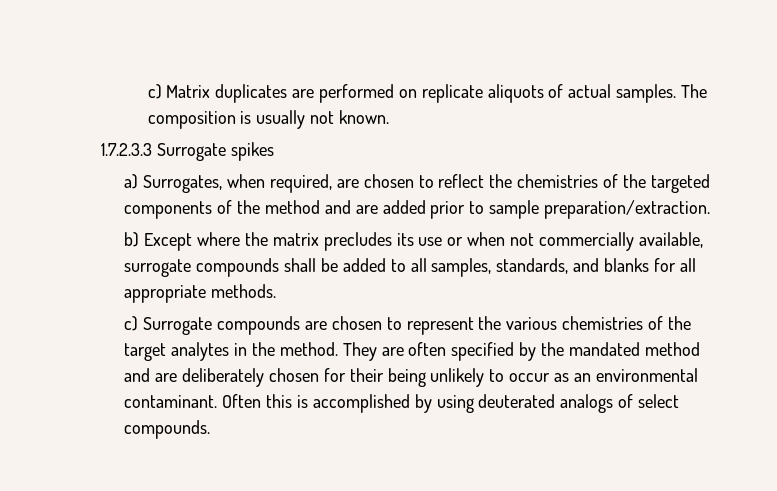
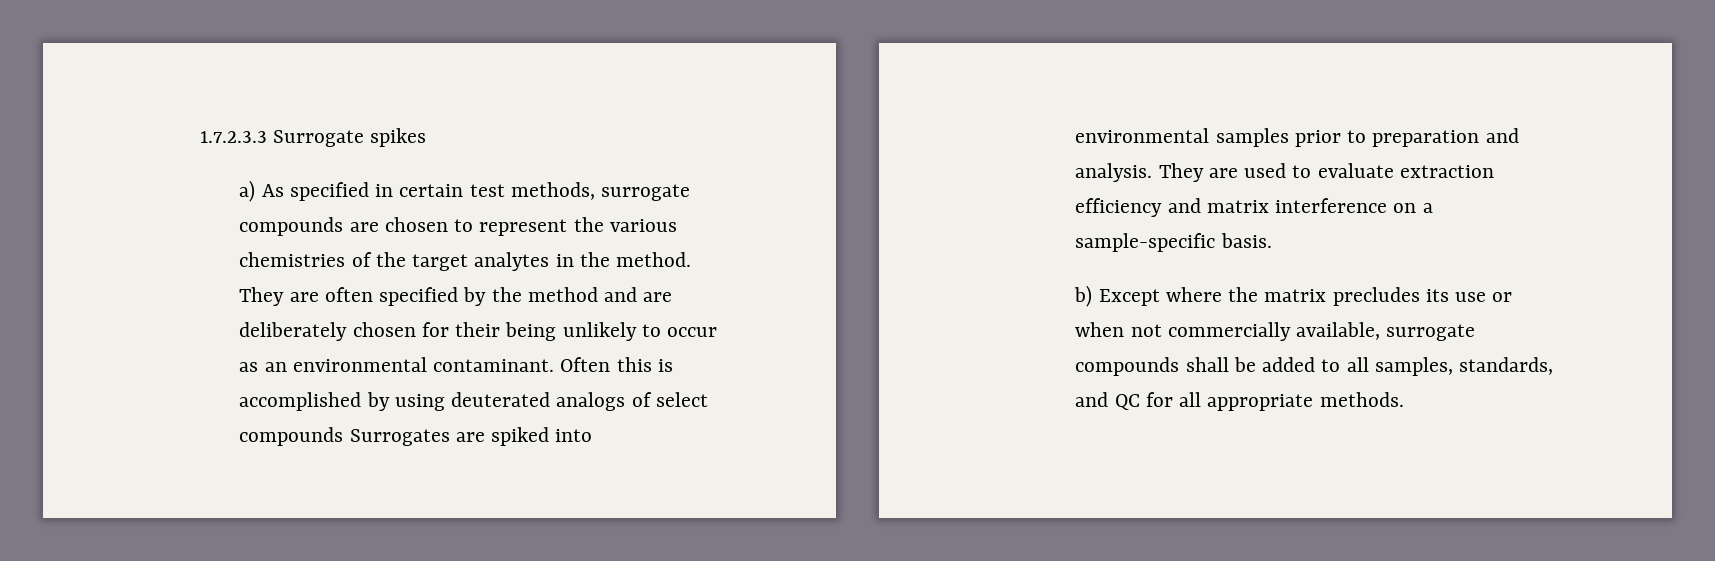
- c) Matrix duplicates are performed on replicate aliquots of actual samples. The composition is usually not known.
  1.7.2.3.3 Surrogate spikes
- a) Surrogates, when required, are chosen to reflect the chemistries of the targeted components of the method and are added prior to sample preparation/extraction.
- b) Except where the matrix precludes its use or when not commercially available, surrogate compounds shall be added to all samples, standards, and blanks for all appropriate methods.
- c) Surrogate compounds are chosen to represent the various chemistries of the target analytes in the method.
+ a) As specified in certain test methods, surrogate compounds are chosen to represent the various chemistries of the target analytes in the method.
- They are often specified by the mandated method and are deliberately chosen for their being unlikely to occur as an environmental contaminant.
+ They are often specified by the method and are deliberately chosen for their being unlikely to occur as an environmental contaminant.
- Often this is accomplished by using deuterated analogs of select compounds.
+ Often this is accomplished by using deuterated analogs of select compounds Surrogates are spiked into environmental samples prior to preparation and analysis. They are used to evaluate extraction efficiency and matrix interference on a sample-specific basis.
+ b) Except where the matrix precludes its use or when not commercially available, surrogate compounds shall be added to all samples, standards, and QC for all appropriate methods.

